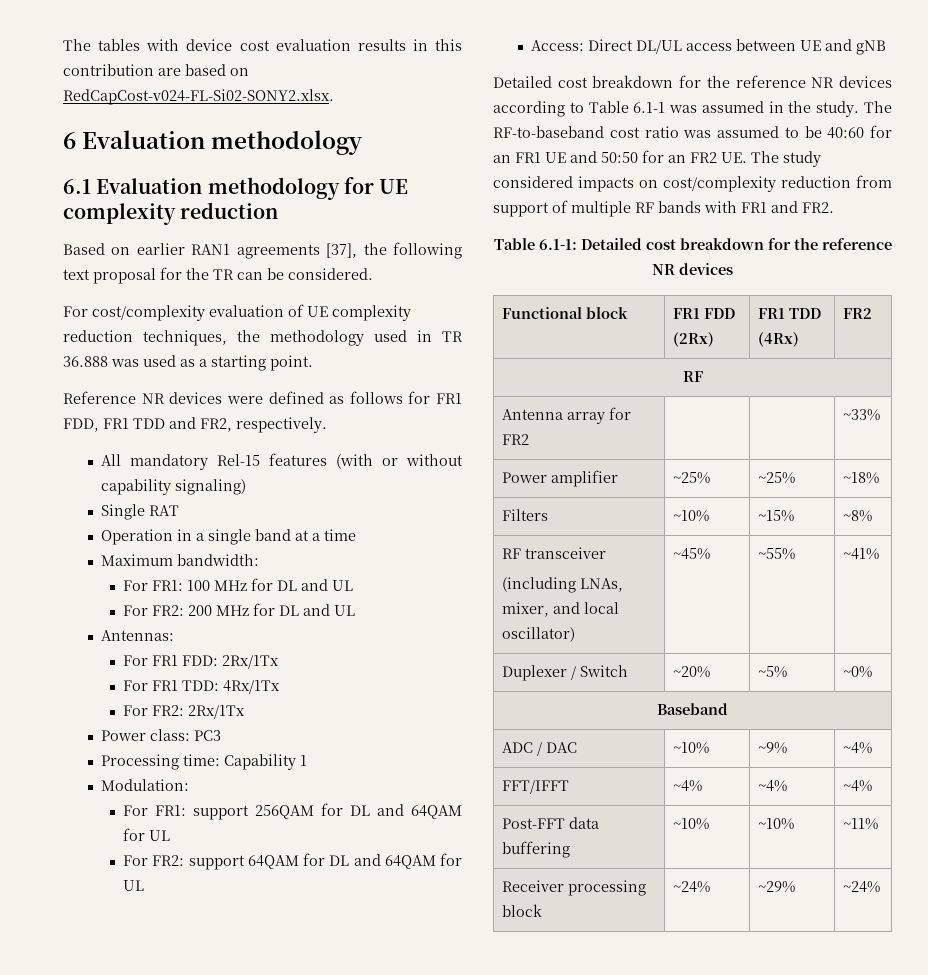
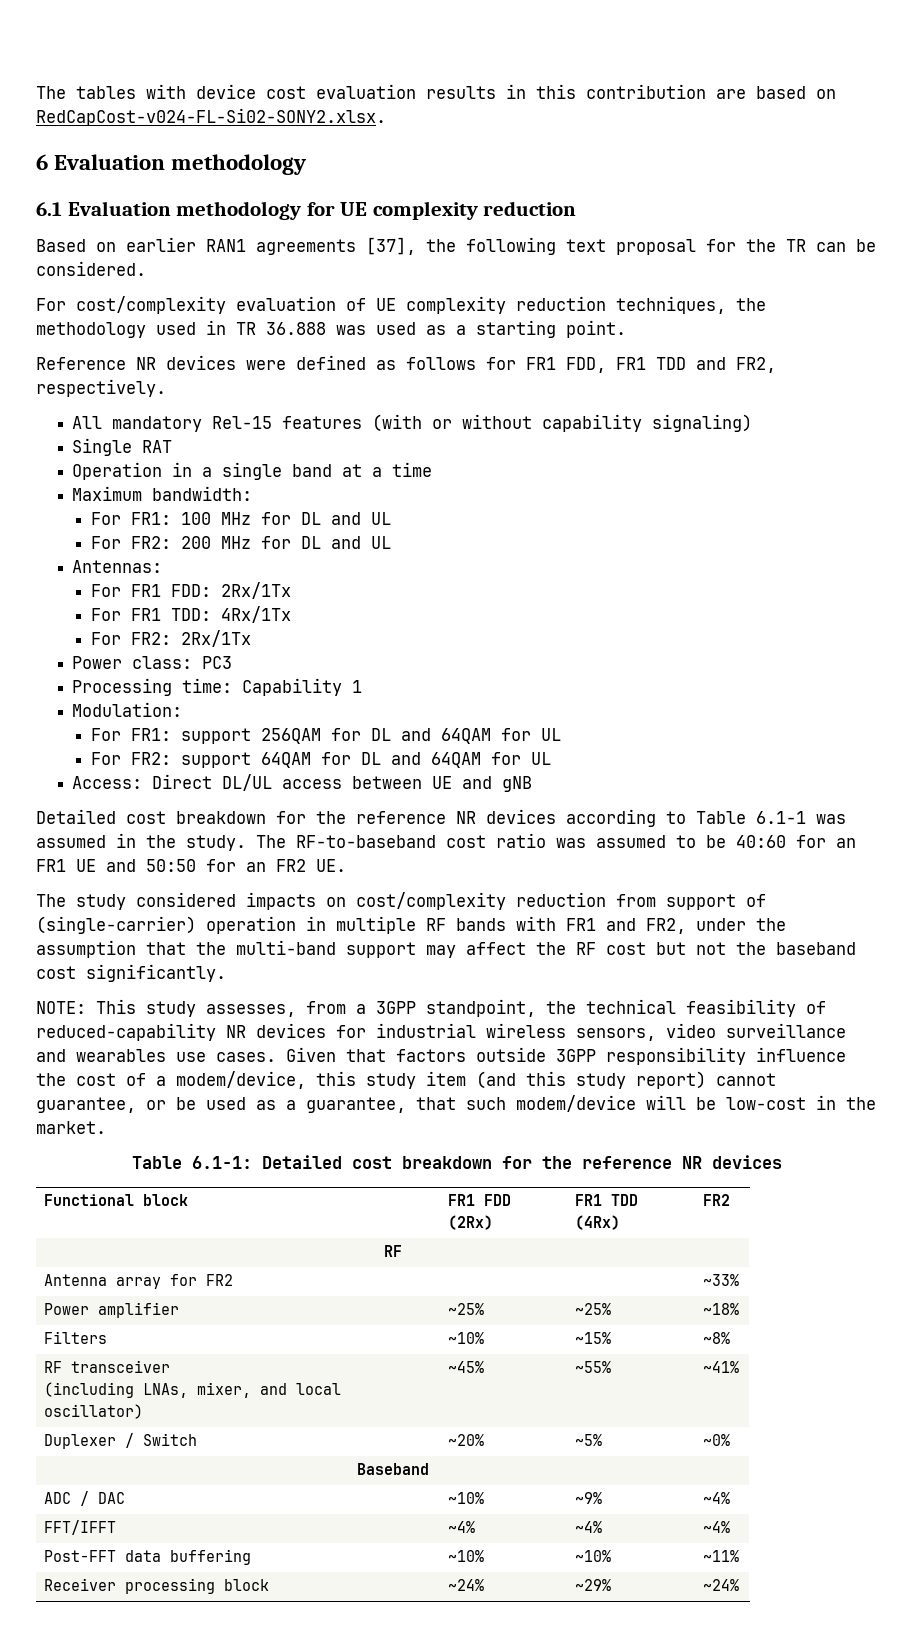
- The RF-to-baseband cost ratio was assumed to be 40:60 for an FR1 UE and 50:50 for an FR2 UE. The study considered impacts on cost/complexity reduction from support of multiple RF bands with FR1 and FR2.
+ The RF-to-baseband cost ratio was assumed to be 40:60 for an FR1 UE and 50:50 for an FR2 UE.
+ The study considered impacts on cost/complexity reduction from support of (single-carrier) operation in multiple RF bands with FR1 and FR2, under the assumption that the multi-band support may affect the RF cost but not the baseband cost significantly.
+ NOTE: This study assesses, from a 3GPP standpoint, the technical feasibility of reduced-capability NR devices for industrial wireless sensors, video surveillance and wearables use cases. Given that factors outside 3GPP responsibility influence the cost of a modem/device, this study item (and this study report) cannot guarantee, or be used as a guarantee, that such modem/device will be low-cost in the market.

